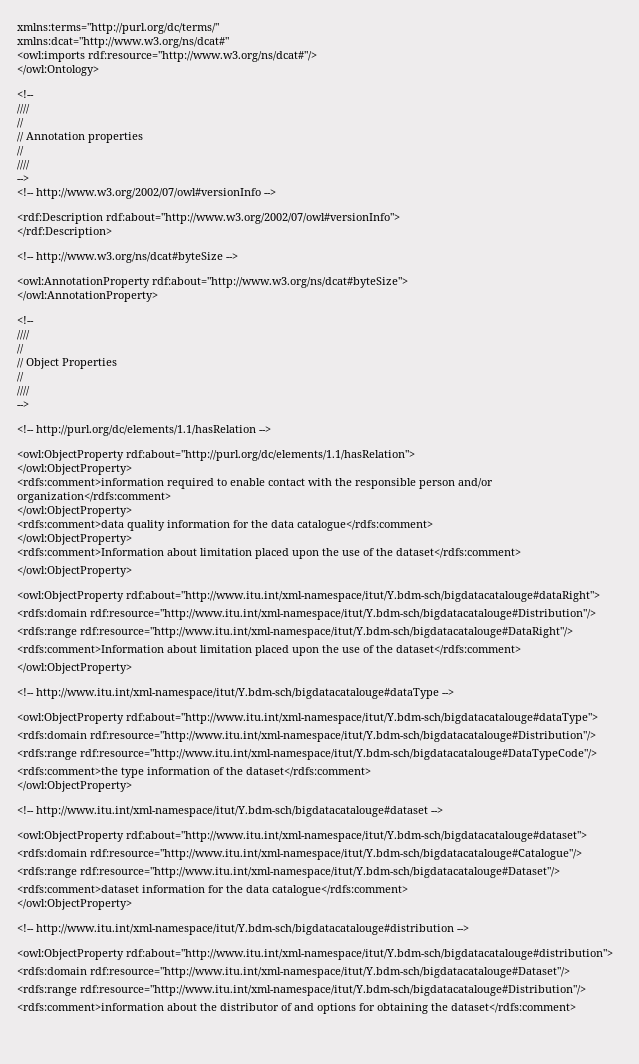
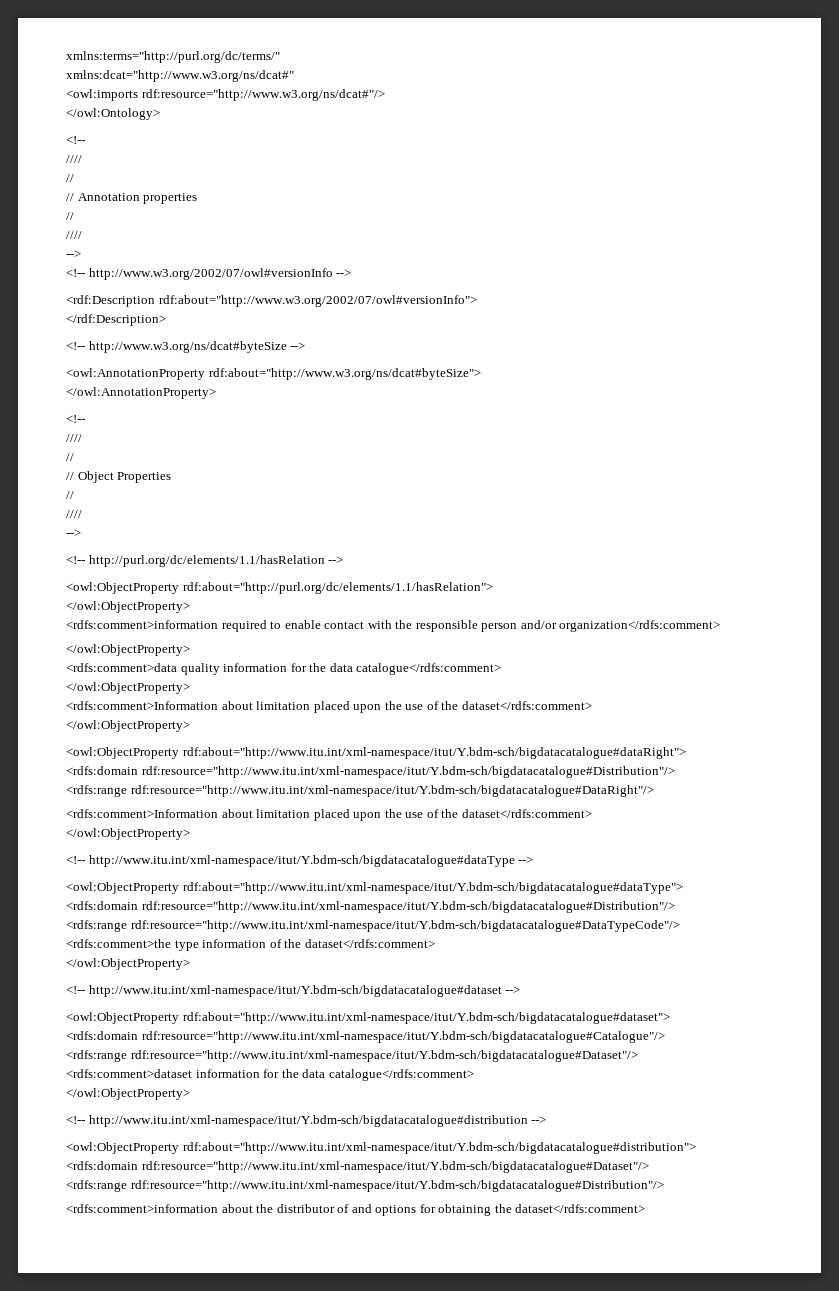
- <owl:ObjectProperty rdf:about="http://www.itu.int/xml-namespace/itut/Y.bdm-sch/bigdatacatalouge#dataRight">
- <rdfs:domain rdf:resource="http://www.itu.int/xml-namespace/itut/Y.bdm-sch/bigdatacatalouge#Distribution"/>
- <rdfs:range rdf:resource="http://www.itu.int/xml-namespace/itut/Y.bdm-sch/bigdatacatalouge#DataRight"/>
+ <owl:ObjectProperty rdf:about="http://www.itu.int/xml-namespace/itut/Y.bdm-sch/bigdatacatalogue#dataRight">
+ <rdfs:domain rdf:resource="http://www.itu.int/xml-namespace/itut/Y.bdm-sch/bigdatacatalogue#Distribution"/>
+ <rdfs:range rdf:resource="http://www.itu.int/xml-namespace/itut/Y.bdm-sch/bigdatacatalogue#DataRight"/>
- <!-- http://www.itu.int/xml-namespace/itut/Y.bdm-sch/bigdatacatalouge#dataType -->
- <owl:ObjectProperty rdf:about="http://www.itu.int/xml-namespace/itut/Y.bdm-sch/bigdatacatalouge#dataType">
- <rdfs:domain rdf:resource="http://www.itu.int/xml-namespace/itut/Y.bdm-sch/bigdatacatalouge#Distribution"/>
- <rdfs:range rdf:resource="http://www.itu.int/xml-namespace/itut/Y.bdm-sch/bigdatacatalouge#DataTypeCode"/>
+ <!-- http://www.itu.int/xml-namespace/itut/Y.bdm-sch/bigdatacatalogue#dataType -->
+ <owl:ObjectProperty rdf:about="http://www.itu.int/xml-namespace/itut/Y.bdm-sch/bigdatacatalogue#dataType">
+ <rdfs:domain rdf:resource="http://www.itu.int/xml-namespace/itut/Y.bdm-sch/bigdatacatalogue#Distribution"/>
+ <rdfs:range rdf:resource="http://www.itu.int/xml-namespace/itut/Y.bdm-sch/bigdatacatalogue#DataTypeCode"/>
- <!-- http://www.itu.int/xml-namespace/itut/Y.bdm-sch/bigdatacatalouge#dataset -->
- <owl:ObjectProperty rdf:about="http://www.itu.int/xml-namespace/itut/Y.bdm-sch/bigdatacatalouge#dataset">
- <rdfs:domain rdf:resource="http://www.itu.int/xml-namespace/itut/Y.bdm-sch/bigdatacatalouge#Catalogue"/>
- <rdfs:range rdf:resource="http://www.itu.int/xml-namespace/itut/Y.bdm-sch/bigdatacatalouge#Dataset"/>
+ <!-- http://www.itu.int/xml-namespace/itut/Y.bdm-sch/bigdatacatalogue#dataset -->
+ <owl:ObjectProperty rdf:about="http://www.itu.int/xml-namespace/itut/Y.bdm-sch/bigdatacatalogue#dataset">
+ <rdfs:domain rdf:resource="http://www.itu.int/xml-namespace/itut/Y.bdm-sch/bigdatacatalogue#Catalogue"/>
+ <rdfs:range rdf:resource="http://www.itu.int/xml-namespace/itut/Y.bdm-sch/bigdatacatalogue#Dataset"/>
- <!-- http://www.itu.int/xml-namespace/itut/Y.bdm-sch/bigdatacatalouge#distribution -->
- <owl:ObjectProperty rdf:about="http://www.itu.int/xml-namespace/itut/Y.bdm-sch/bigdatacatalouge#distribution">
- <rdfs:domain rdf:resource="http://www.itu.int/xml-namespace/itut/Y.bdm-sch/bigdatacatalouge#Dataset"/>
- <rdfs:range rdf:resource="http://www.itu.int/xml-namespace/itut/Y.bdm-sch/bigdatacatalouge#Distribution"/>
+ <!-- http://www.itu.int/xml-namespace/itut/Y.bdm-sch/bigdatacatalogue#distribution -->
+ <owl:ObjectProperty rdf:about="http://www.itu.int/xml-namespace/itut/Y.bdm-sch/bigdatacatalogue#distribution">
+ <rdfs:domain rdf:resource="http://www.itu.int/xml-namespace/itut/Y.bdm-sch/bigdatacatalogue#Dataset"/>
+ <rdfs:range rdf:resource="http://www.itu.int/xml-namespace/itut/Y.bdm-sch/bigdatacatalogue#Distribution"/>

